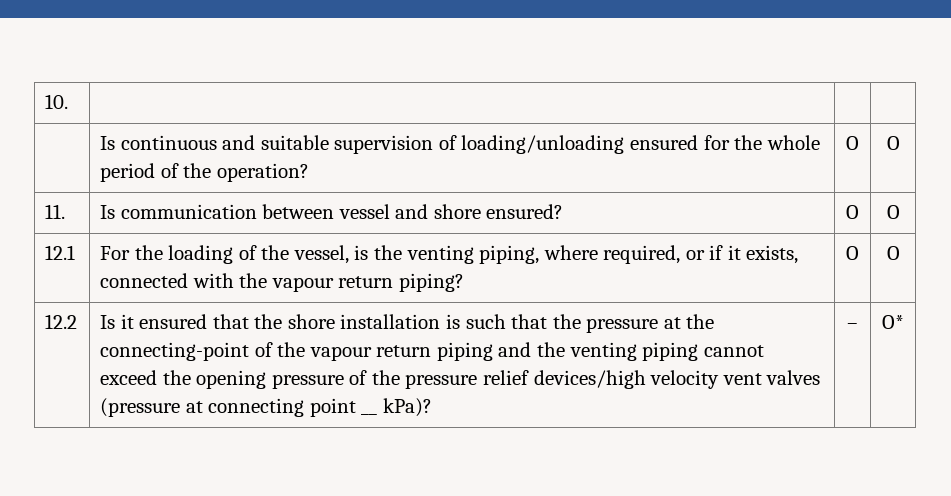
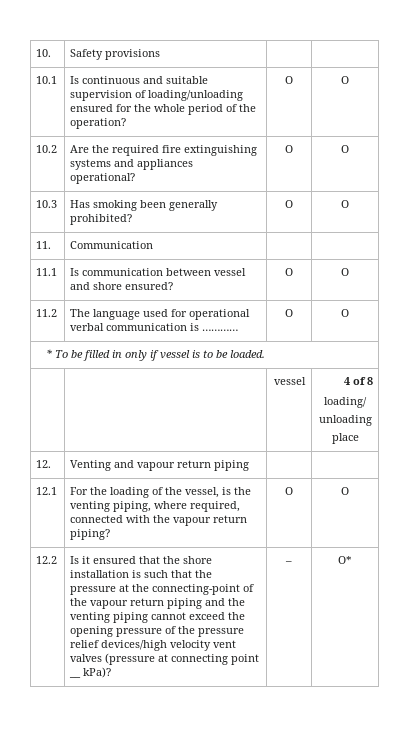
- 10. | | |
- | Is continuous and suitable supervision of loading/unloading ensured for the whole period of the operation? | O | O
+ 10. | Safety provisions | |
+ 10.1 | Is continuous and suitable supervision of loading/unloading ensured for the whole period of the operation? | O | O
+ 10.2 | Are the required fire extinguishing systems and appliances operational? | O | O
+ 10.3 | Has smoking been generally prohibited? | O | O
- 11. | Is communication between vessel and shore ensured? | O | O
+ 11. | Communication | |
+ 11.1 | Is communication between vessel and shore ensured? | O | O
+ 11.2 | The language used for operational verbal communication is ………… | O | O
+ * To be filled in only if vessel is to be loaded.
+ | | vessel | 4 of 8
+ loading/
+ unloading
+ place
+ 12. | Venting and vapour return piping | |
- 12.1 | For the loading of the vessel, is the venting piping, where required, or if it exists, connected with the vapour return piping? | O | O
+ 12.1 | For the loading of the vessel, is the venting piping, where required, connected with the vapour return piping? | O | O

